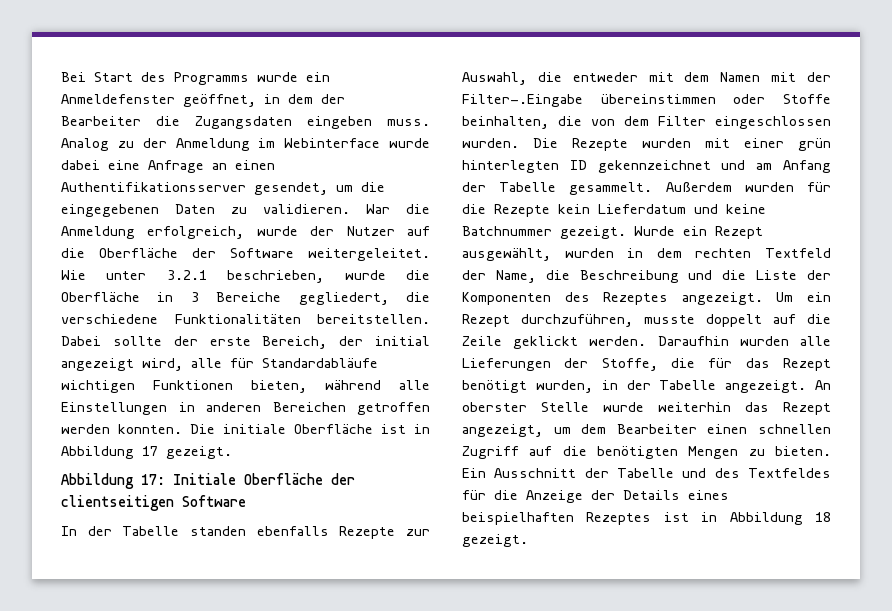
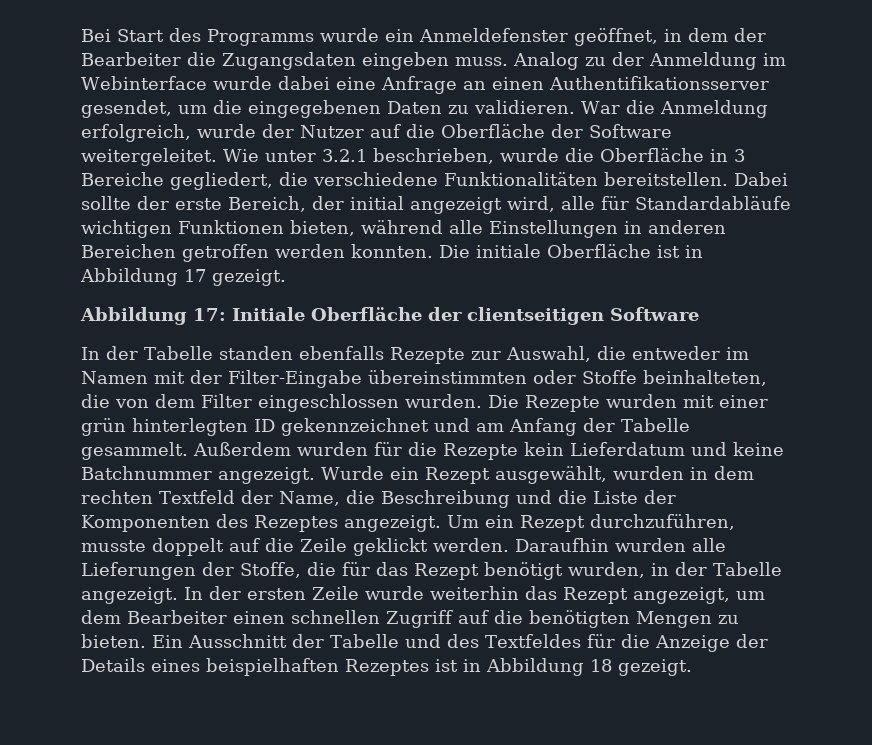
- In der Tabelle standen ebenfalls Rezepte zur Auswahl, die entweder mit dem Namen mit der Filter-.Eingabe übereinstimmen oder Stoffe beinhalten, die von dem Filter eingeschlossen wurden.
+ In der Tabelle standen ebenfalls Rezepte zur Auswahl, die entweder im Namen mit der Filter-Eingabe übereinstimmten oder Stoffe beinhalteten, die von dem Filter eingeschlossen wurden.
- Außerdem wurden für die Rezepte kein Lieferdatum und keine Batchnummer gezeigt.
+ Außerdem wurden für die Rezepte kein Lieferdatum und keine Batchnummer angezeigt.
- An oberster Stelle wurde weiterhin das Rezept angezeigt, um dem Bearbeiter einen schnellen Zugriff auf die benötigten Mengen zu bieten.
+ In der ersten Zeile wurde weiterhin das Rezept angezeigt, um dem Bearbeiter einen schnellen Zugriff auf die benötigten Mengen zu bieten.

